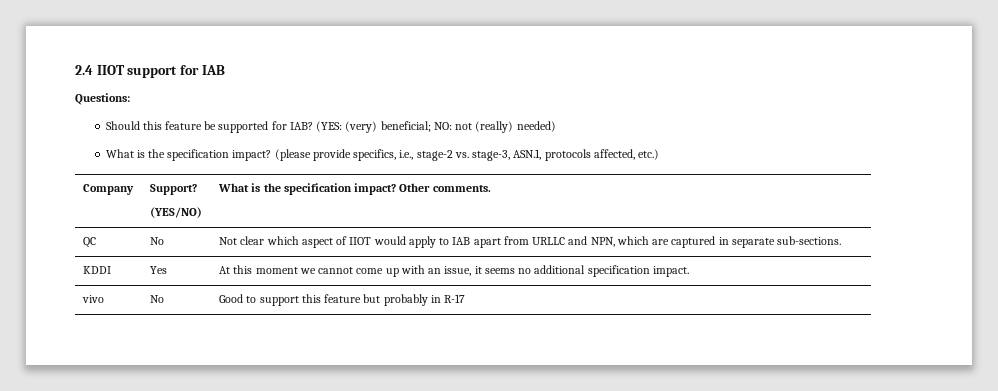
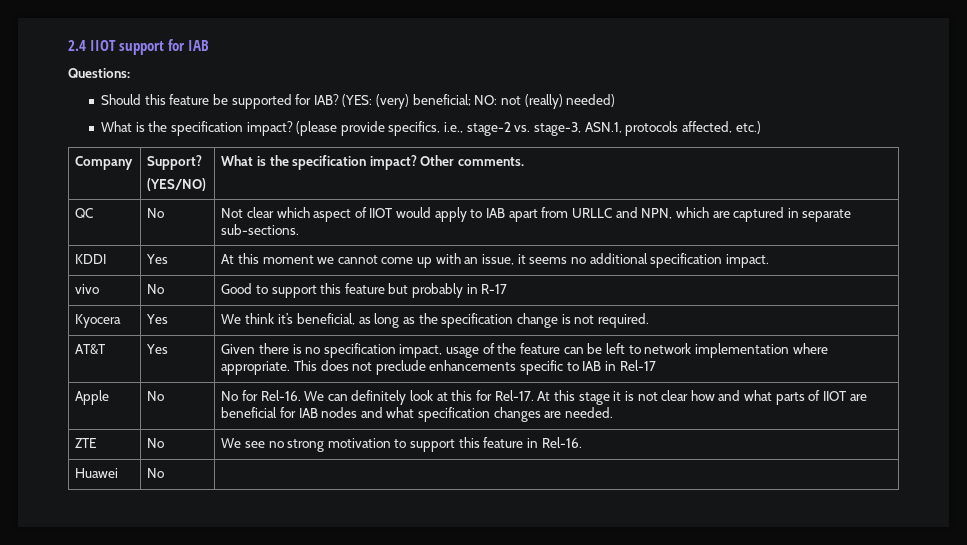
+ Kyocera | Yes | We think it’s beneficial, as long as the specification change is not required.
+ AT&T | Yes | Given there is no specification impact, usage of the feature can be left to network implementation where appropriate. This does not preclude enhancements specific to IAB in Rel-17
+ Apple | No | No for Rel-16. We can definitely look at this for Rel-17. At this stage it is not clear how and what parts of IIOT are beneficial for IAB nodes and what specification changes are needed.
+ ZTE | No | We see no strong motivation to support this feature in Rel-16.
+ Huawei | No |

